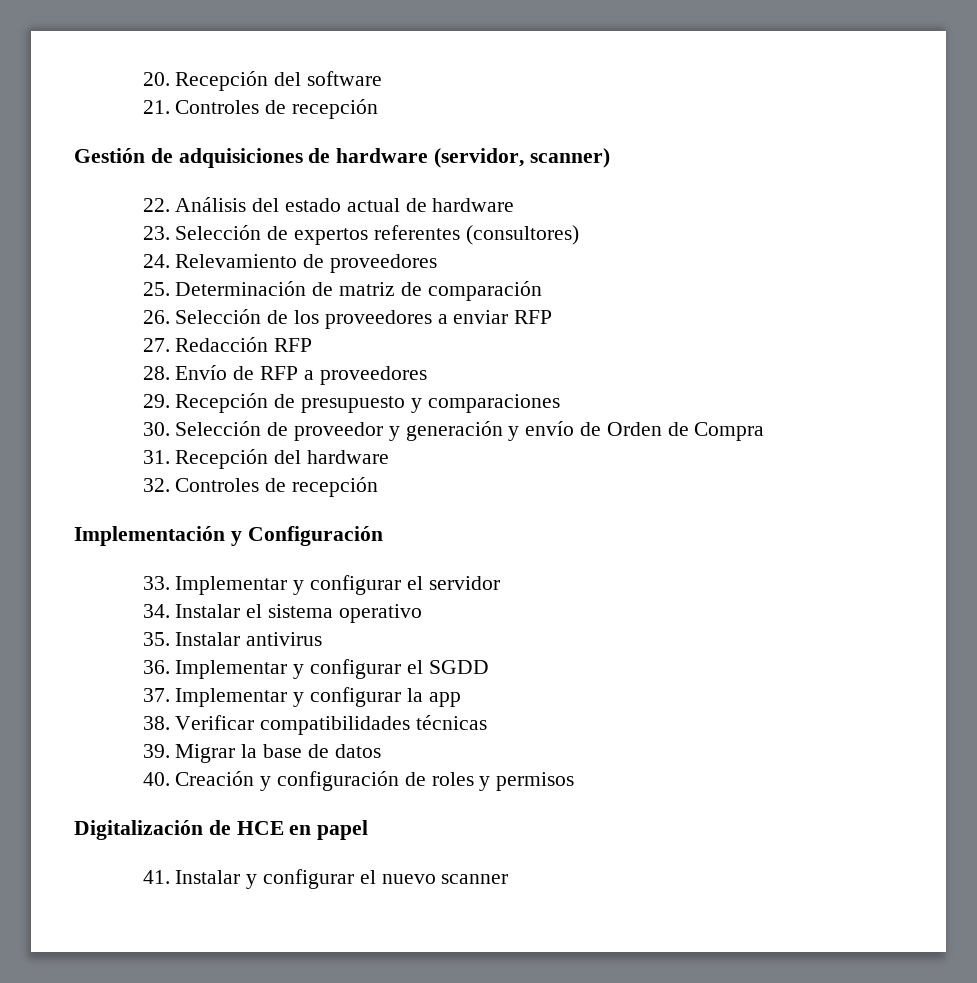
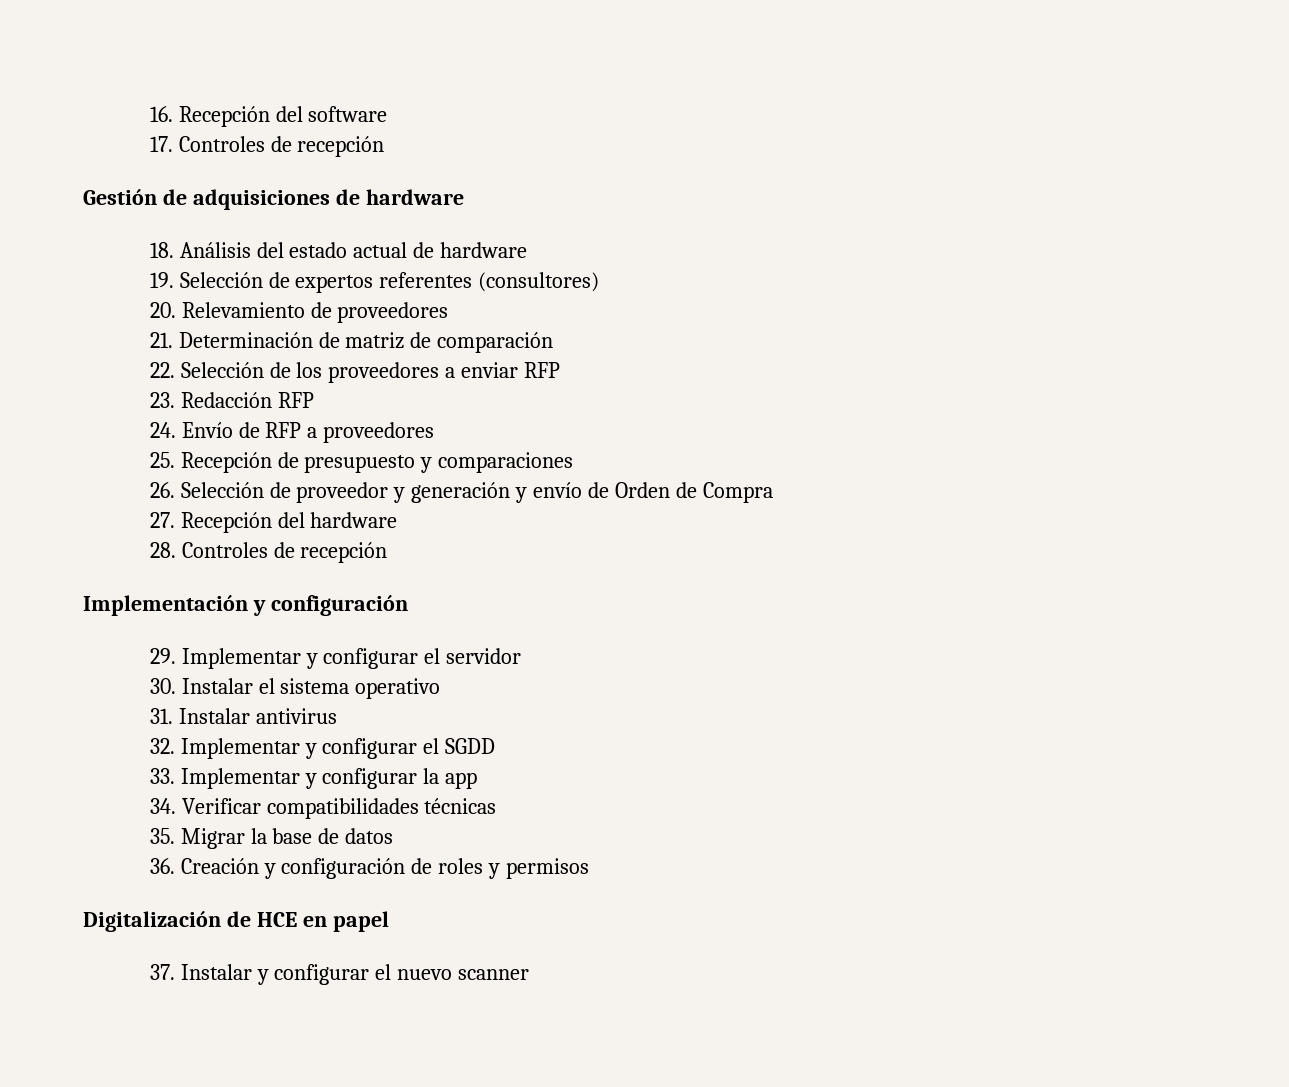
- 20. Recepción del software
+ 16. Recepción del software
- 21. Controles de recepción
+ 17. Controles de recepción
- Gestión de adquisiciones de hardware (servidor, scanner)
- 22. Análisis del estado actual de hardware
+ Gestión de adquisiciones de hardware
+ 18. Análisis del estado actual de hardware
- 23. Selección de expertos referentes (consultores)
+ 19. Selección de expertos referentes (consultores)
- 24. Relevamiento de proveedores
+ 20. Relevamiento de proveedores
- 25. Determinación de matriz de comparación
+ 21. Determinación de matriz de comparación
- 26. Selección de los proveedores a enviar RFP
+ 22. Selección de los proveedores a enviar RFP
- 27. Redacción RFP
+ 23. Redacción RFP
- 28. Envío de RFP a proveedores
+ 24. Envío de RFP a proveedores
- 29. Recepción de presupuesto y comparaciones
+ 25. Recepción de presupuesto y comparaciones
- 30. Selección de proveedor y generación y envío de Orden de Compra
+ 26. Selección de proveedor y generación y envío de Orden de Compra
- 31. Recepción del hardware
+ 27. Recepción del hardware
- 32. Controles de recepción
+ 28. Controles de recepción
- Implementación y Configuración
- 33. Implementar y configurar el servidor
+ Implementación y configuración
+ 29. Implementar y configurar el servidor
- 34. Instalar el sistema operativo
+ 30. Instalar el sistema operativo
- 35. Instalar antivirus
+ 31. Instalar antivirus
- 36. Implementar y configurar el SGDD
+ 32. Implementar y configurar el SGDD
- 37. Implementar y configurar la app
+ 33. Implementar y configurar la app
- 38. Verificar compatibilidades técnicas
+ 34. Verificar compatibilidades técnicas
- 39. Migrar la base de datos
+ 35. Migrar la base de datos
- 40. Creación y configuración de roles y permisos
+ 36. Creación y configuración de roles y permisos
- 41. Instalar y configurar el nuevo scanner
+ 37. Instalar y configurar el nuevo scanner

